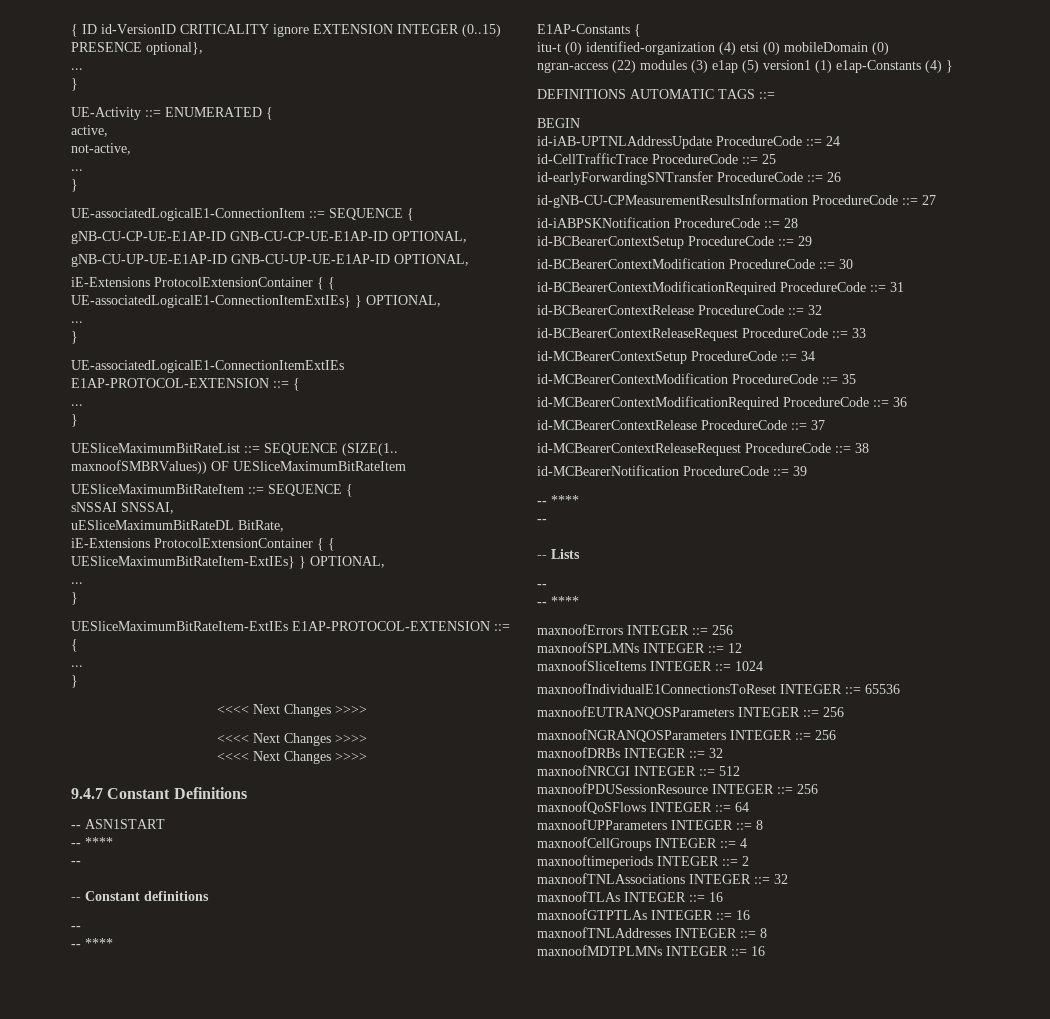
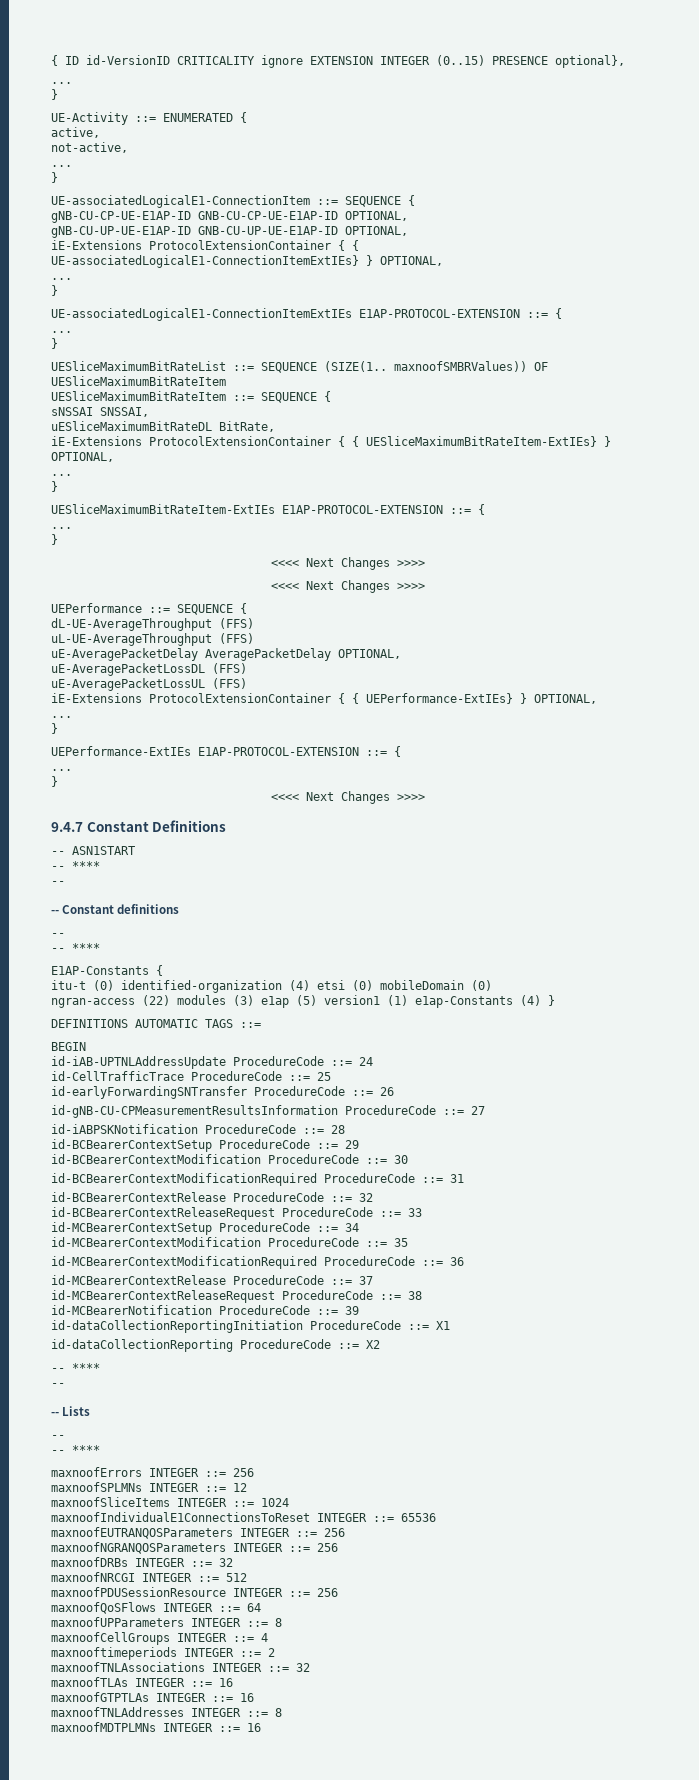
+ UEPerformance ::= SEQUENCE {
+ dL-UE-AverageThroughput (FFS)
+ uL-UE-AverageThroughput (FFS)
+ uE-AveragePacketDelay AveragePacketDelay OPTIONAL,
+ uE-AveragePacketLossDL (FFS)
+ uE-AveragePacketLossUL (FFS)
+ iE-Extensions ProtocolExtensionContainer { { UEPerformance-ExtIEs} } OPTIONAL,
+ ...
+ }
+ UEPerformance-ExtIEs E1AP-PROTOCOL-EXTENSION ::= {
+ ...
+ }
+ id-dataCollectionReportingInitiation ProcedureCode ::= X1
+ id-dataCollectionReporting ProcedureCode ::= X2

